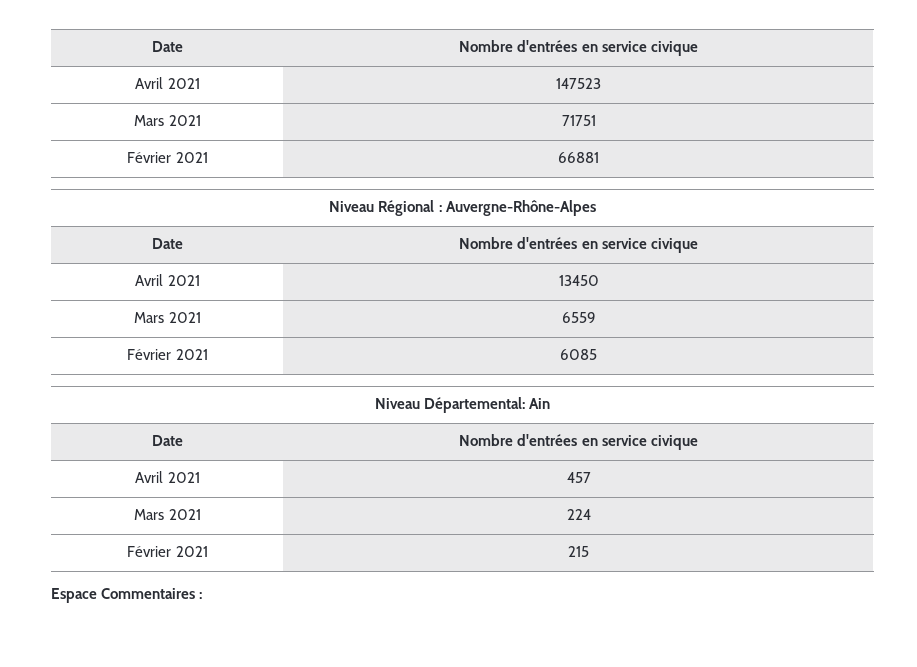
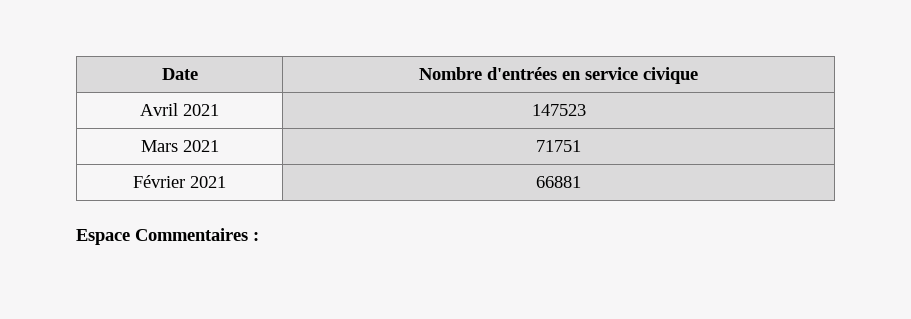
- Niveau Régional : Auvergne-Rhône-Alpes
- Date | Nombre d'entrées en service civique
- Avril 2021 | 13450
- Mars 2021 | 6559
- Février 2021 | 6085
- Niveau Départemental: Ain
- Date | Nombre d'entrées en service civique
- Avril 2021 | 457
- Mars 2021 | 224
- Février 2021 | 215

